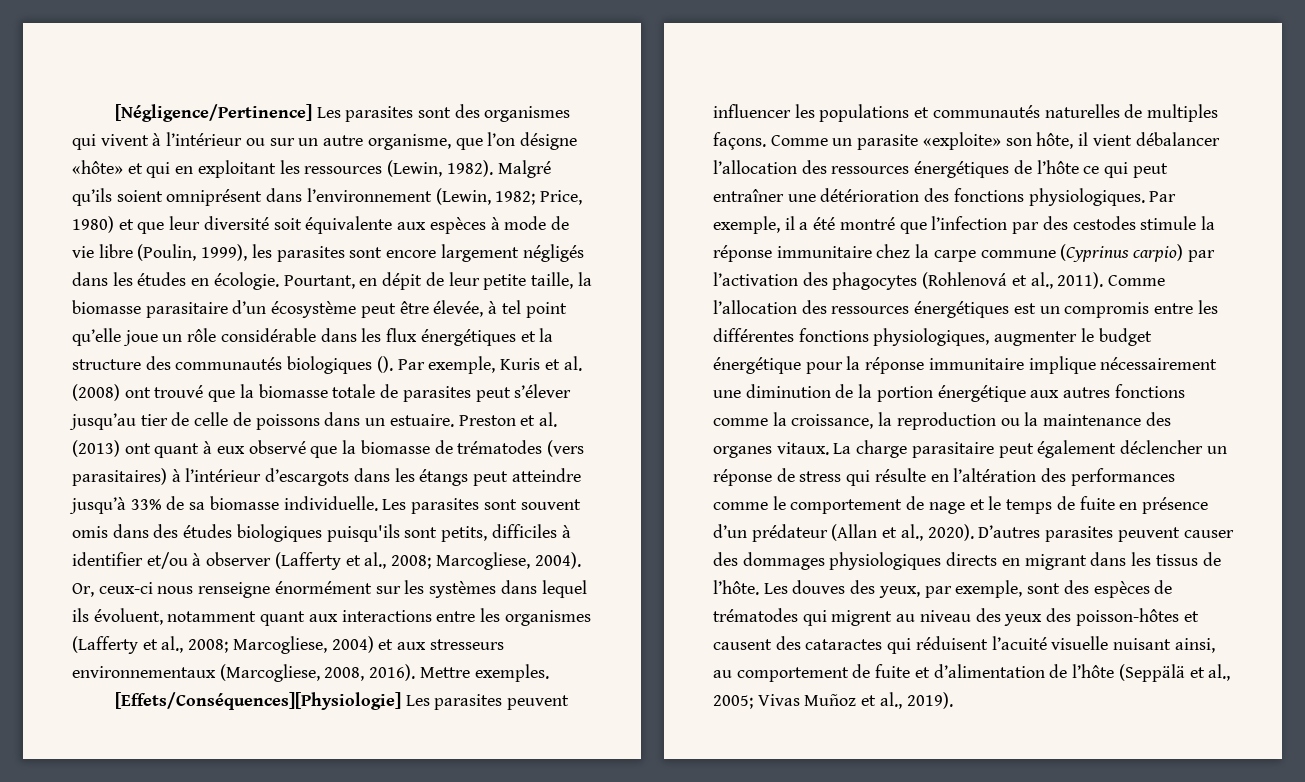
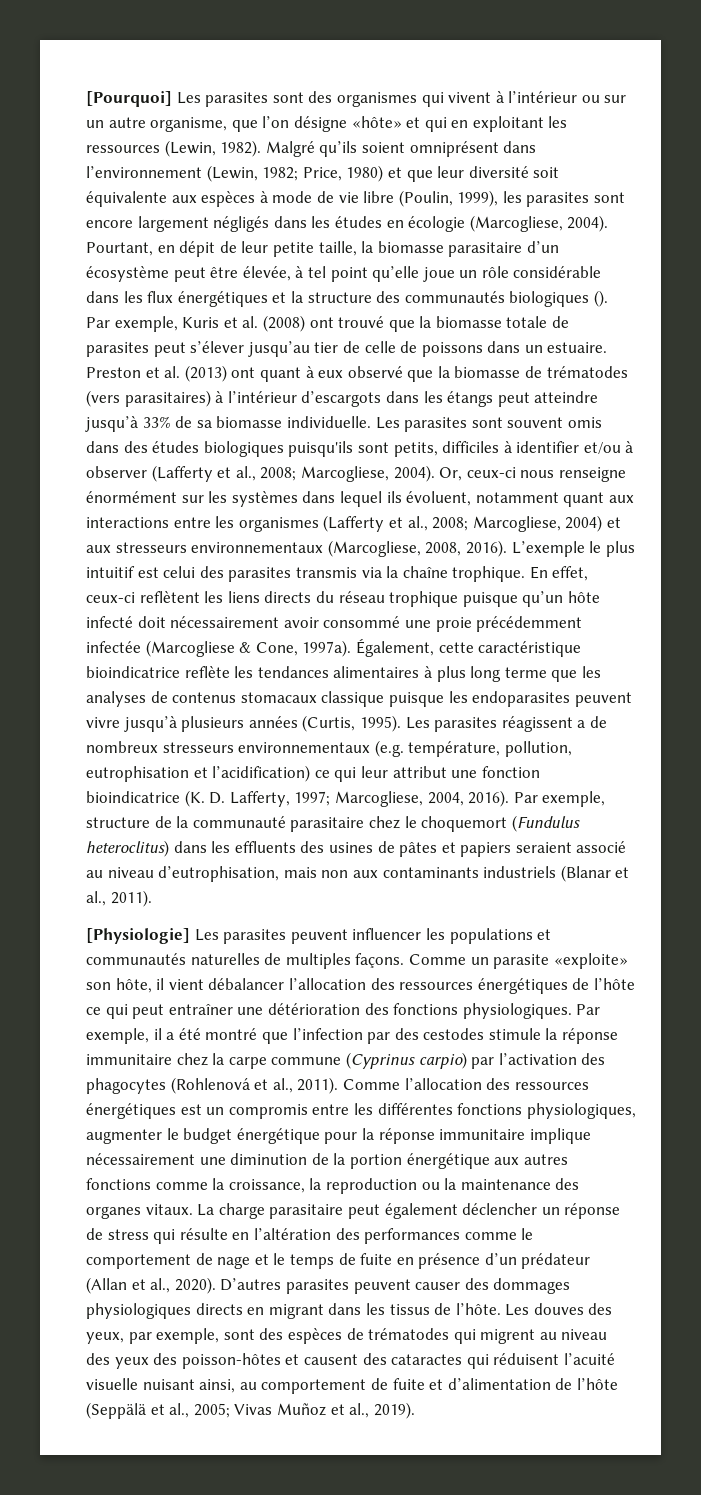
- [Négligence/Pertinence] Les parasites sont des organismes qui vivent à l’intérieur ou sur un autre organisme, que l’on désigne «hôte» et qui en exploitant les ressources (Lewin, 1982).
+ [Pourquoi] Les parasites sont des organismes qui vivent à l’intérieur ou sur un autre organisme, que l’on désigne «hôte» et qui en exploitant les ressources (Lewin, 1982).
- Malgré qu’ils soient omniprésent dans l’environnement (Lewin, 1982; Price, 1980) et que leur diversité soit équivalente aux espèces à mode de vie libre (Poulin, 1999), les parasites sont encore largement négligés dans les études en écologie.
+ Malgré qu’ils soient omniprésent dans l’environnement (Lewin, 1982; Price, 1980) et que leur diversité soit équivalente aux espèces à mode de vie libre (Poulin, 1999), les parasites sont encore largement négligés dans les études en écologie (Marcogliese, 2004).
- Mettre exemples.
- [Effets/Conséquences][Physiologie] Les parasites peuvent influencer les populations et communautés naturelles de multiples façons.
+ L’exemple le plus intuitif est celui des parasites transmis via la chaîne trophique. En effet, ceux-ci reflètent les liens directs du réseau trophique puisque qu’un hôte infecté doit nécessairement avoir consommé une proie précédemment infectée (Marcogliese & Cone, 1997a). Également, cette caractéristique bioindicatrice reflète les tendances alimentaires à plus long terme que les analyses de contenus stomacaux classique puisque les endoparasites peuvent vivre jusqu’à plusieurs années (Curtis, 1995). Les parasites réagissent a de nombreux stresseurs environnementaux (e.g. température, pollution, eutrophisation et l’acidification) ce qui leur attribut une fonction bioindicatrice (K. D. Lafferty, 1997; Marcogliese, 2004, 2016). Par exemple, structure de la communauté parasitaire chez le choquemort (Fundulus heteroclitus) dans les effluents des usines de pâtes et papiers seraient associé au niveau d’eutrophisation, mais non aux contaminants industriels (Blanar et al., 2011).
+ [Physiologie] Les parasites peuvent influencer les populations et communautés naturelles de multiples façons.

